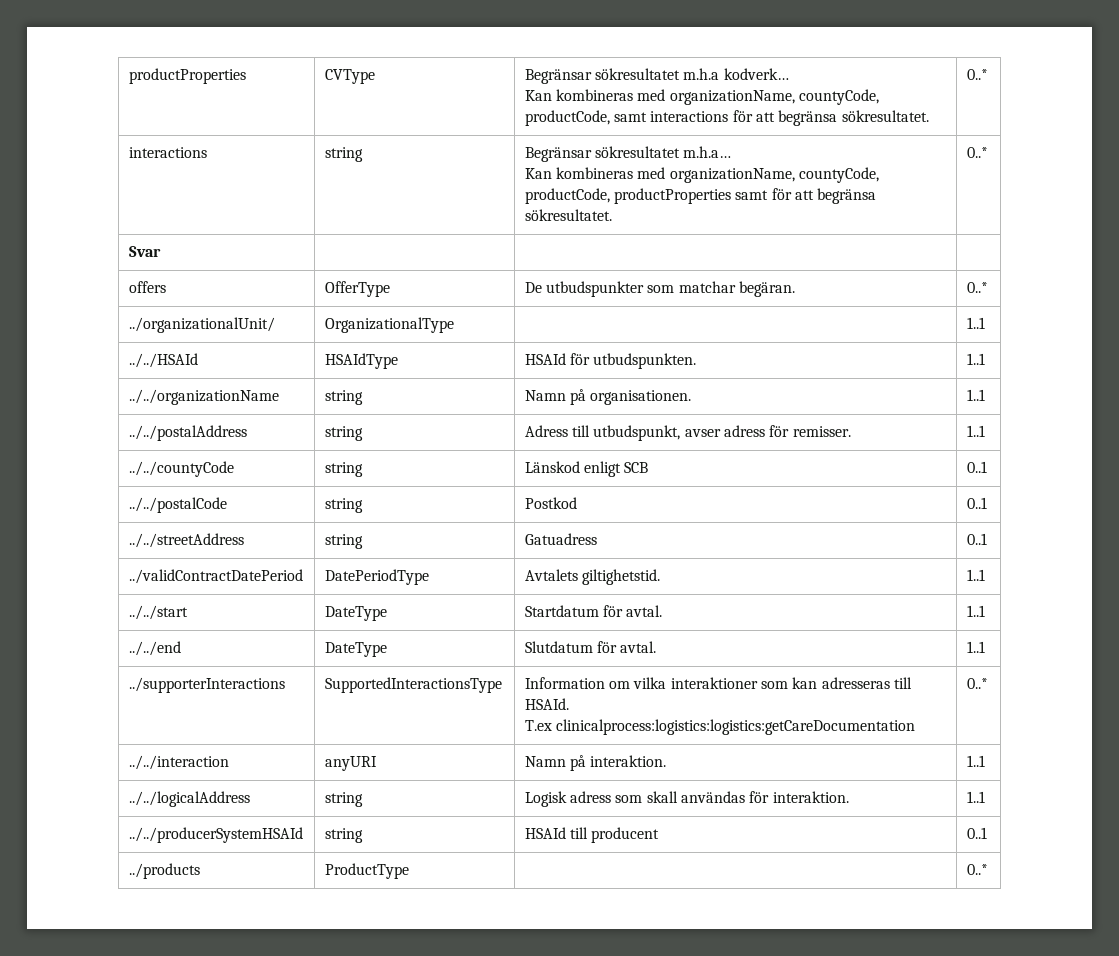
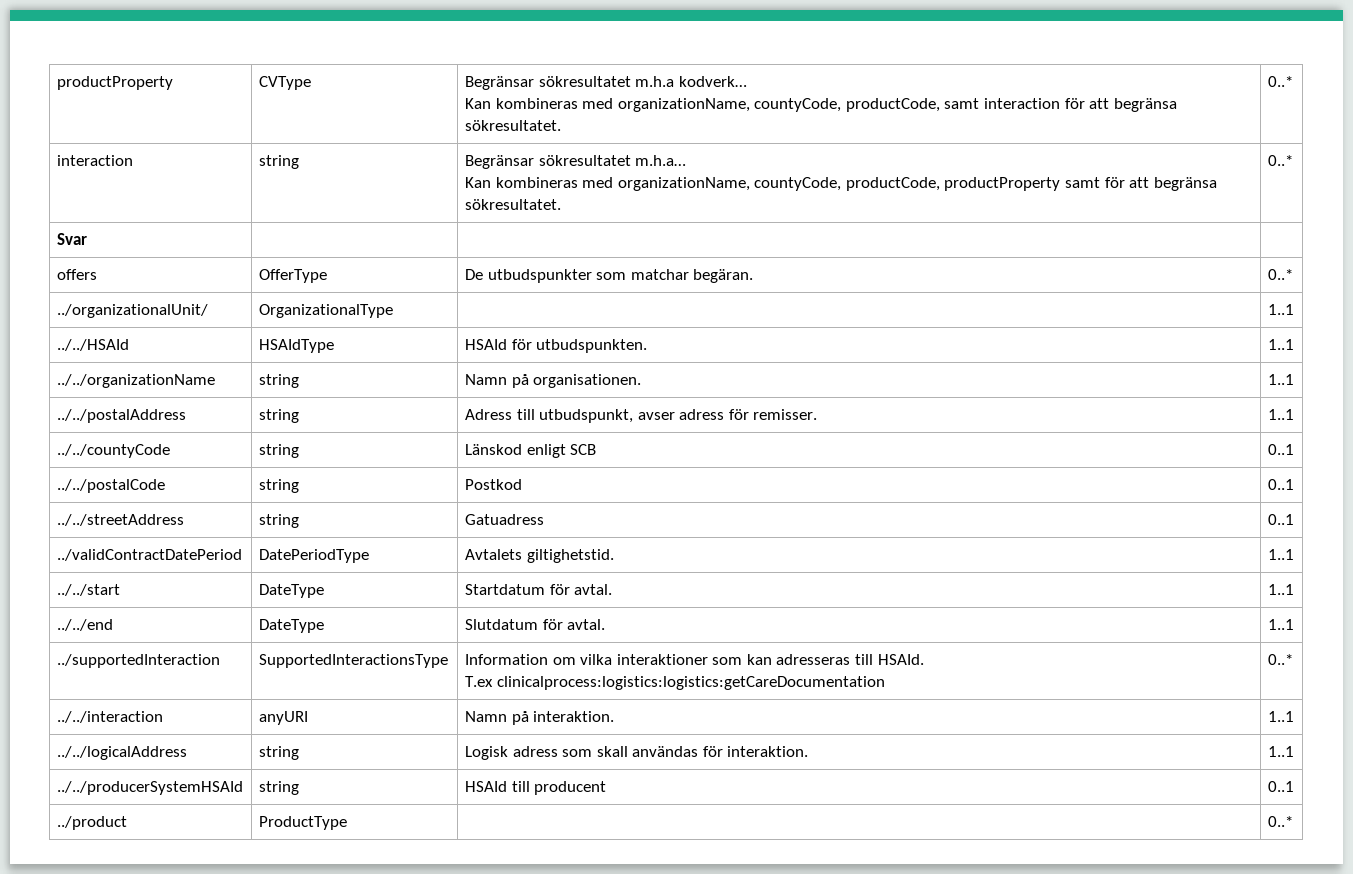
- productProperties | CVType | Begränsar sökresultatet m.h.a kodverk…
- Kan kombineras med organizationName, countyCode, productCode, samt interactions för att begränsa sökresultatet. | 0..*
- interactions | string | Begränsar sökresultatet m.h.a…
- Kan kombineras med organizationName, countyCode, productCode, productProperties samt för att begränsa sökresultatet. | 0..*
+ productProperty | CVType | Begränsar sökresultatet m.h.a kodverk…
+ Kan kombineras med organizationName, countyCode, productCode, samt interaction för att begränsa sökresultatet. | 0..*
+ interaction | string | Begränsar sökresultatet m.h.a…
+ Kan kombineras med organizationName, countyCode, productCode, productProperty samt för att begränsa sökresultatet. | 0..*
- ../supporterInteractions | SupportedInteractionsType | Information om vilka interaktioner som kan adresseras till HSAId.
+ ../supportedInteraction | SupportedInteractionsType | Information om vilka interaktioner som kan adresseras till HSAId.
- ../products | ProductType | | 0..*
+ ../product | ProductType | | 0..*

